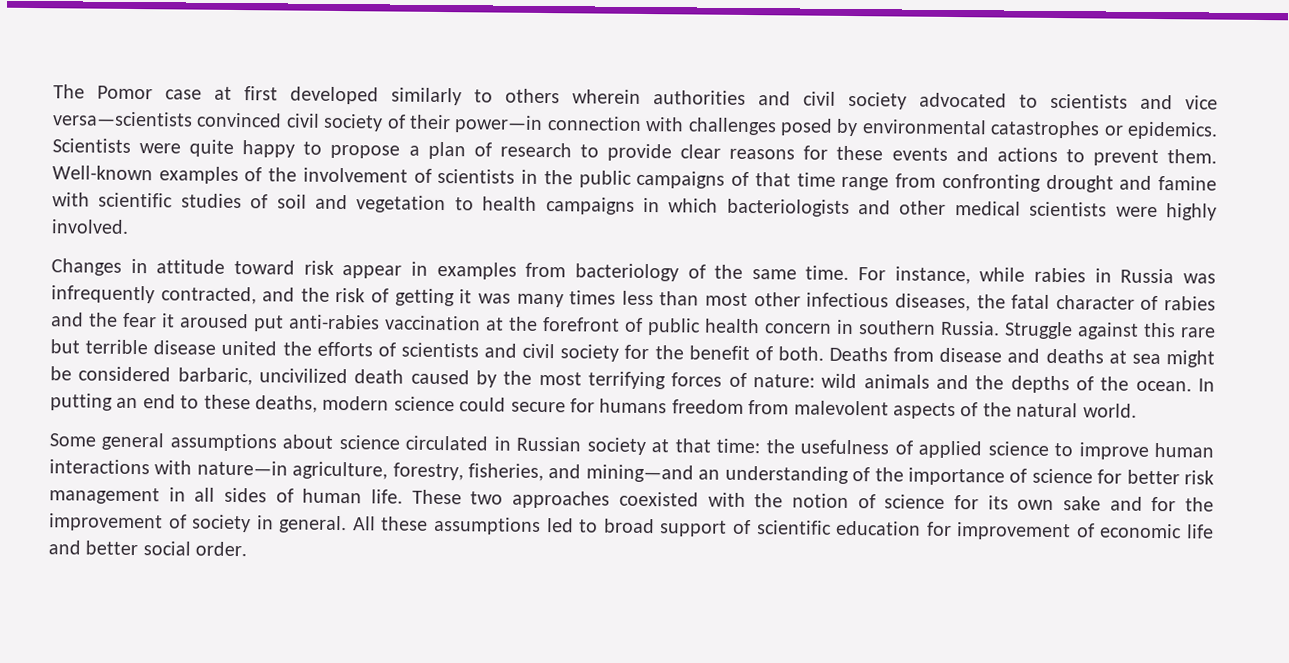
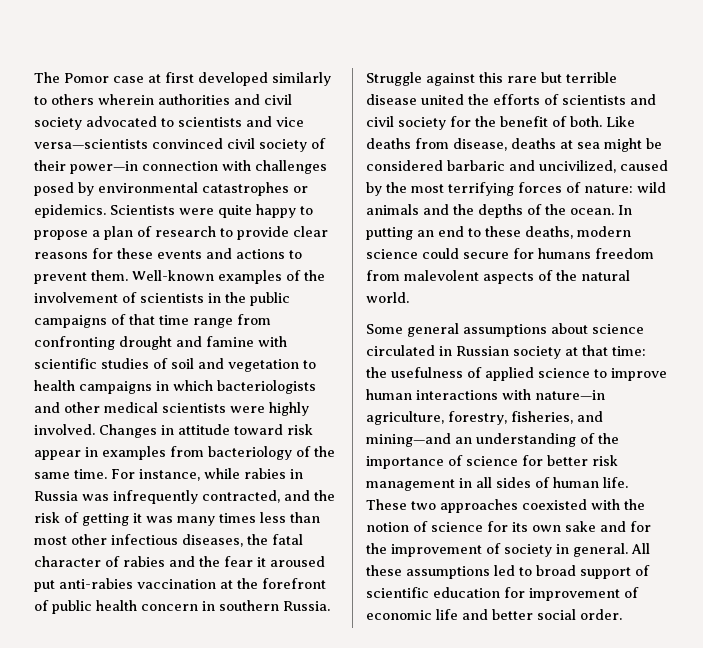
- Well-known examples of the involvement of scientists in the public campaigns of that time range from confronting drought and famine with scientific studies of soil and vegetation to health campaigns in which bacteriologists and other medical scientists were highly involved.
- Changes in attitude toward risk appear in examples from bacteriology of the same time.
+ Well-known examples of the involvement of scientists in the public campaigns of that time range from confronting drought and famine with scientific studies of soil and vegetation to health campaigns in which bacteriologists and other medical scientists were highly involved. Changes in attitude toward risk appear in examples from bacteriology of the same time.
- Deaths from disease and deaths at sea might be considered barbaric, uncivilized death caused by the most terrifying forces of nature: wild animals and the depths of the ocean.
+ Like deaths from disease, deaths at sea might be considered barbaric and uncivilized, caused by the most terrifying forces of nature: wild animals and the depths of the ocean.

